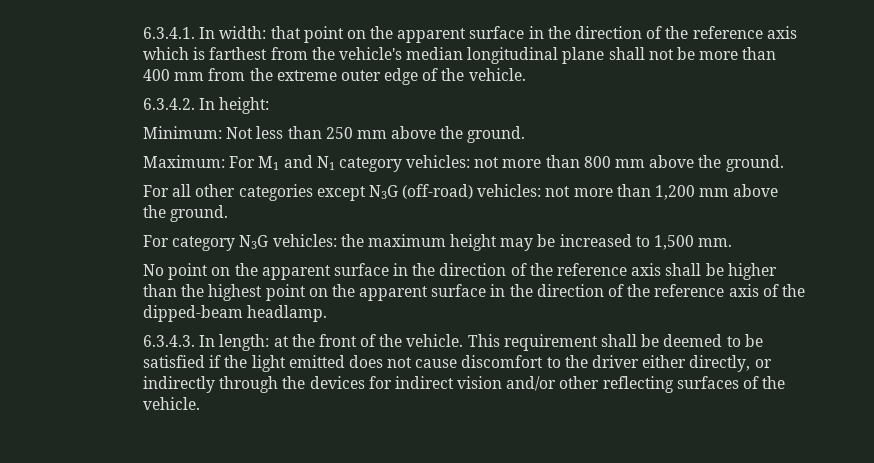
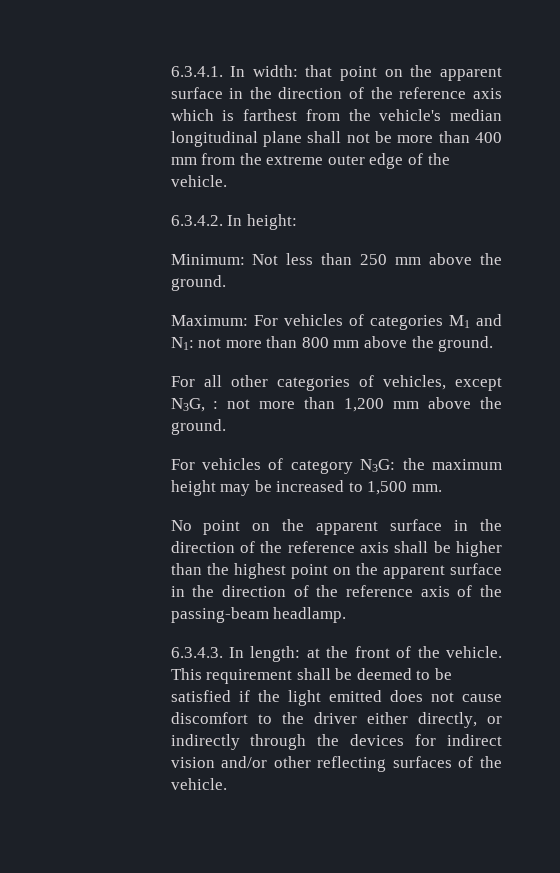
- Maximum: For M1 and N1 category vehicles: not more than 800 mm above the ground.
+ Maximum: For vehicles of categories M1 and N1: not more than 800 mm above the ground.
- For all other categories except N3G (off-road) vehicles: not more than 1,200 mm above the ground.
+ For all other categories of vehicles, except N3G, : not more than 1,200 mm above the ground.
- For category N3G vehicles: the maximum height may be increased to 1,500 mm.
+ For vehicles of category N3G: the maximum height may be increased to 1,500 mm.
- No point on the apparent surface in the direction of the reference axis shall be higher than the highest point on the apparent surface in the direction of the reference axis of the dipped-beam headlamp.
+ No point on the apparent surface in the direction of the reference axis shall be higher than the highest point on the apparent surface in the direction of the reference axis of the passing-beam headlamp.

